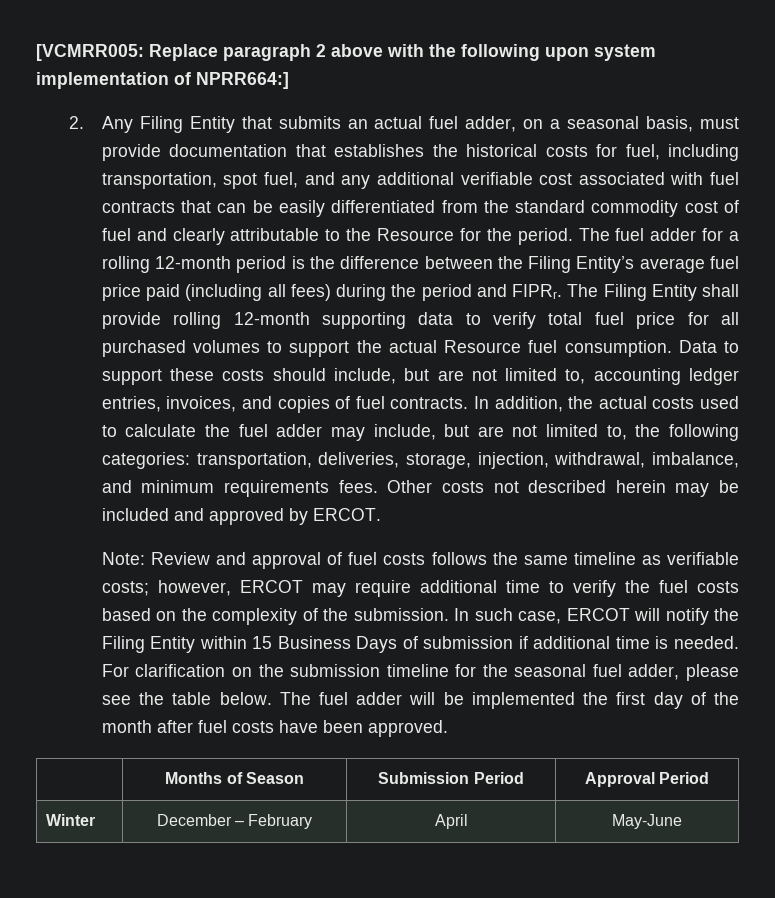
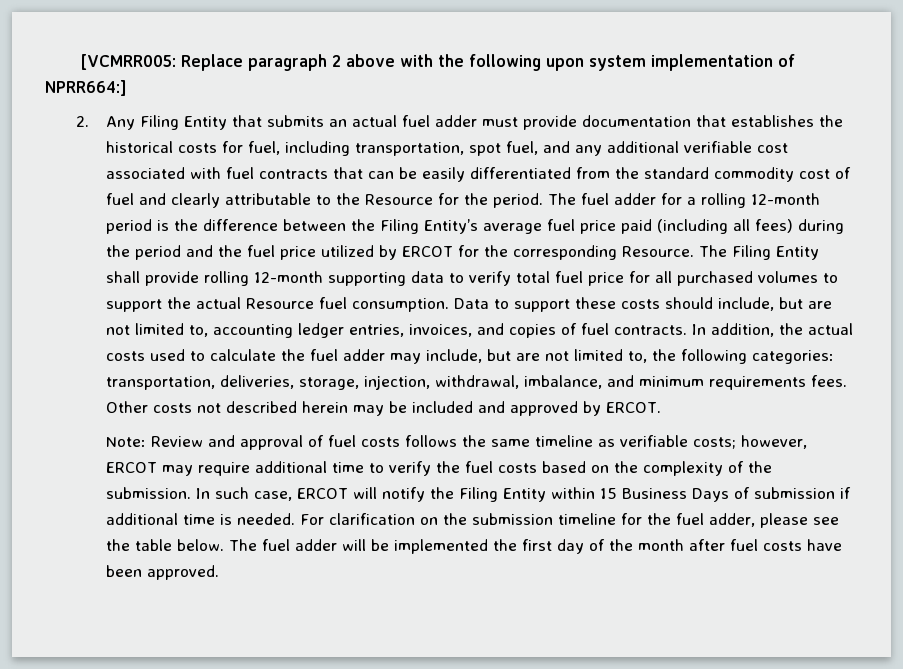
- 2. Any Filing Entity that submits an actual fuel adder, on a seasonal basis, must provide documentation that establishes the historical costs for fuel, including transportation, spot fuel, and any additional verifiable cost associated with fuel contracts that can be easily differentiated from the standard commodity cost of fuel and clearly attributable to the Resource for the period.
+ 2. Any Filing Entity that submits an actual fuel adder must provide documentation that establishes the historical costs for fuel, including transportation, spot fuel, and any additional verifiable cost associated with fuel contracts that can be easily differentiated from the standard commodity cost of fuel and clearly attributable to the Resource for the period.
- The fuel adder for a rolling 12-month period is the difference between the Filing Entity’s average fuel price paid (including all fees) during the period and FIPRr.
+ The fuel adder for a rolling 12-month period is the difference between the Filing Entity’s average fuel price paid (including all fees) during the period and the fuel price utilized by ERCOT for the corresponding Resource.
- For clarification on the submission timeline for the seasonal fuel adder, please see the table below.
+ For clarification on the submission timeline for the fuel adder, please see the table below.
- | Months of Season | Submission Period | Approval Period
- Winter | December – February | April | May-June

